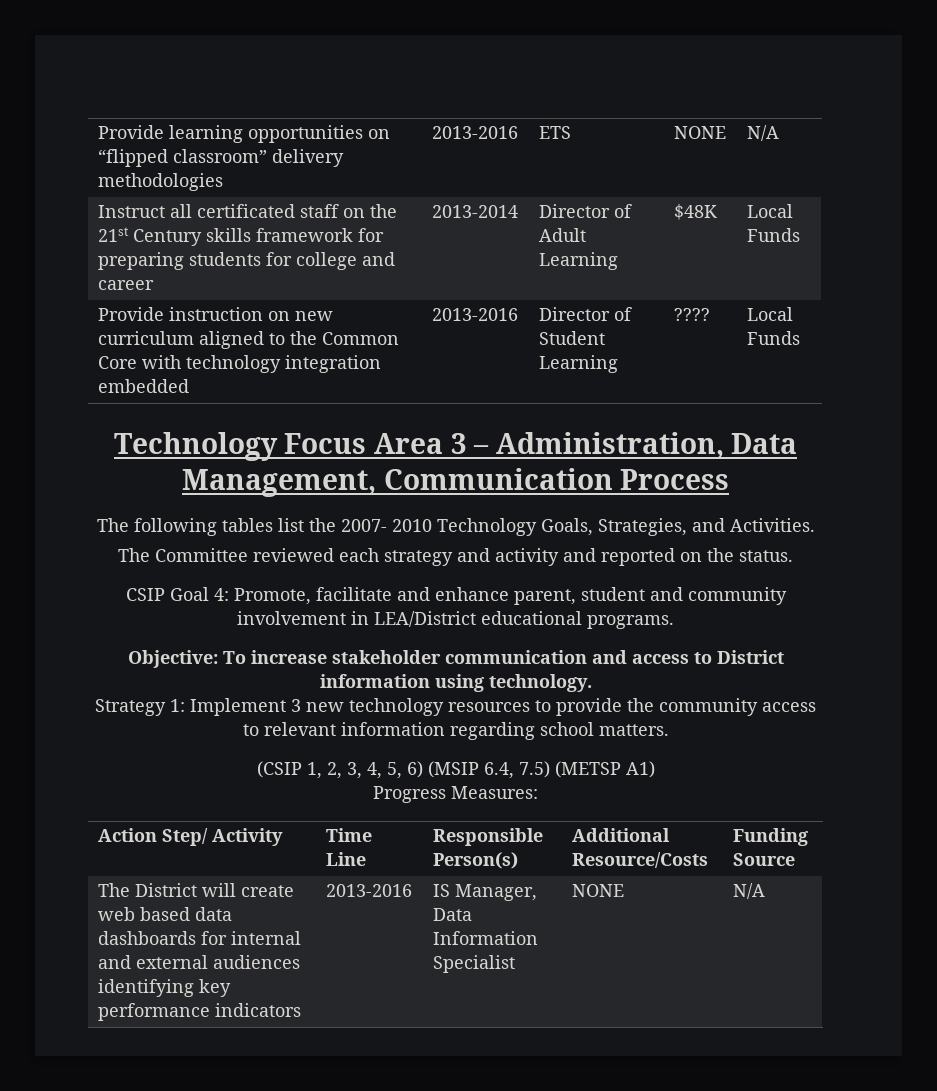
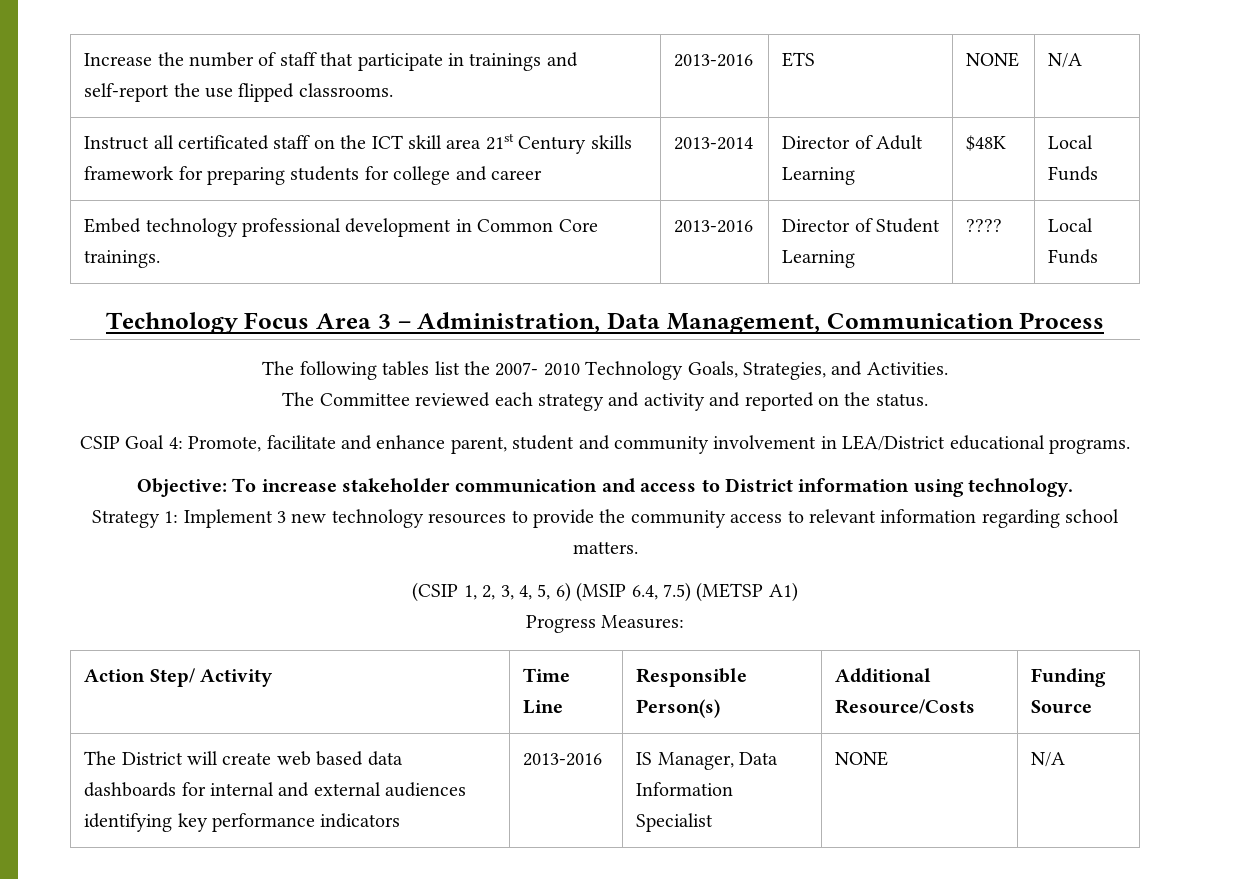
- Provide learning opportunities on “flipped classroom” delivery methodologies | 2013-2016 | ETS | NONE | N/A
+ Increase the number of staff that participate in trainings and self-report the use flipped classrooms. | 2013-2016 | ETS | NONE | N/A
- Instruct all certificated staff on the 21st Century skills framework for preparing students for college and career | 2013-2014 | Director of Adult Learning | $48K | Local Funds
+ Instruct all certificated staff on the ICT skill area 21st Century skills framework for preparing students for college and career | 2013-2014 | Director of Adult Learning | $48K | Local Funds
- Provide instruction on new curriculum aligned to the Common Core with technology integration embedded | 2013-2016 | Director of Student Learning | ???? | Local Funds
+ Embed technology professional development in Common Core trainings. | 2013-2016 | Director of Student Learning | ???? | Local Funds

